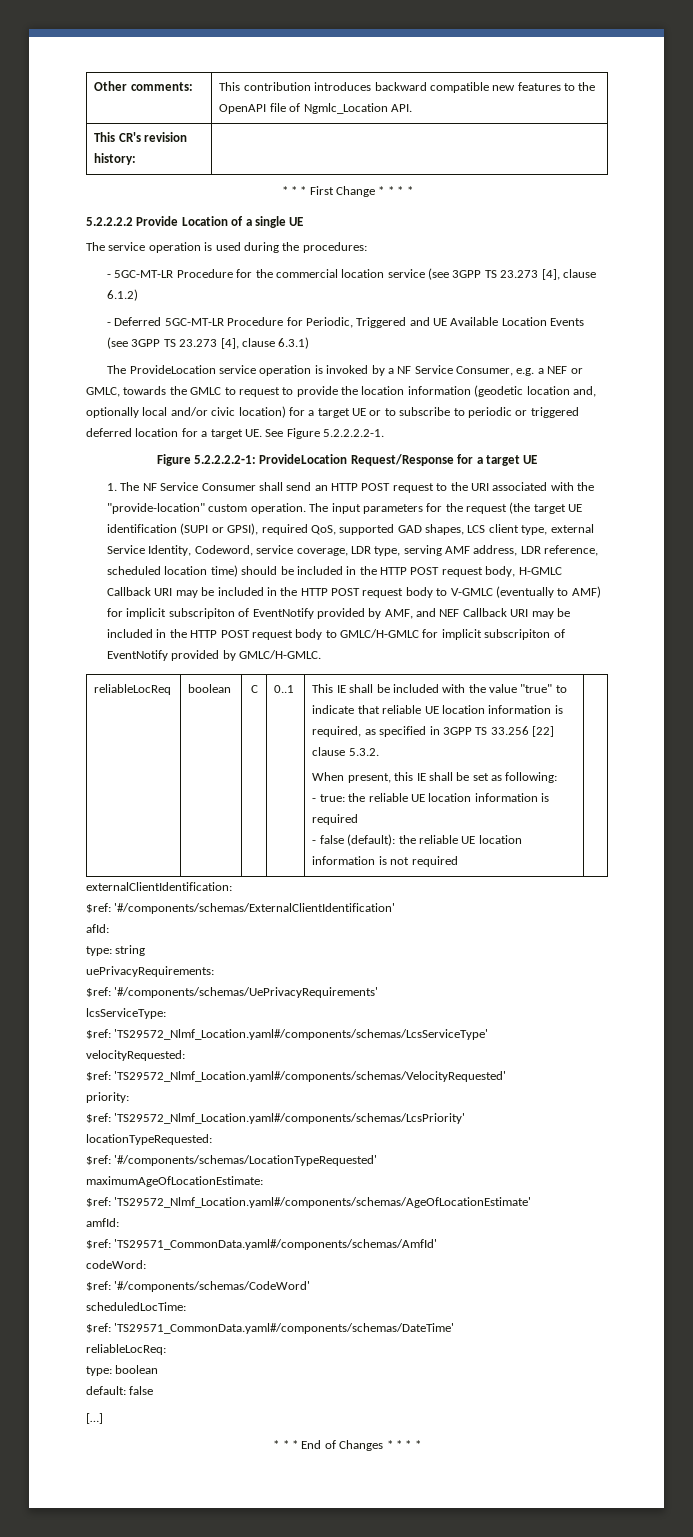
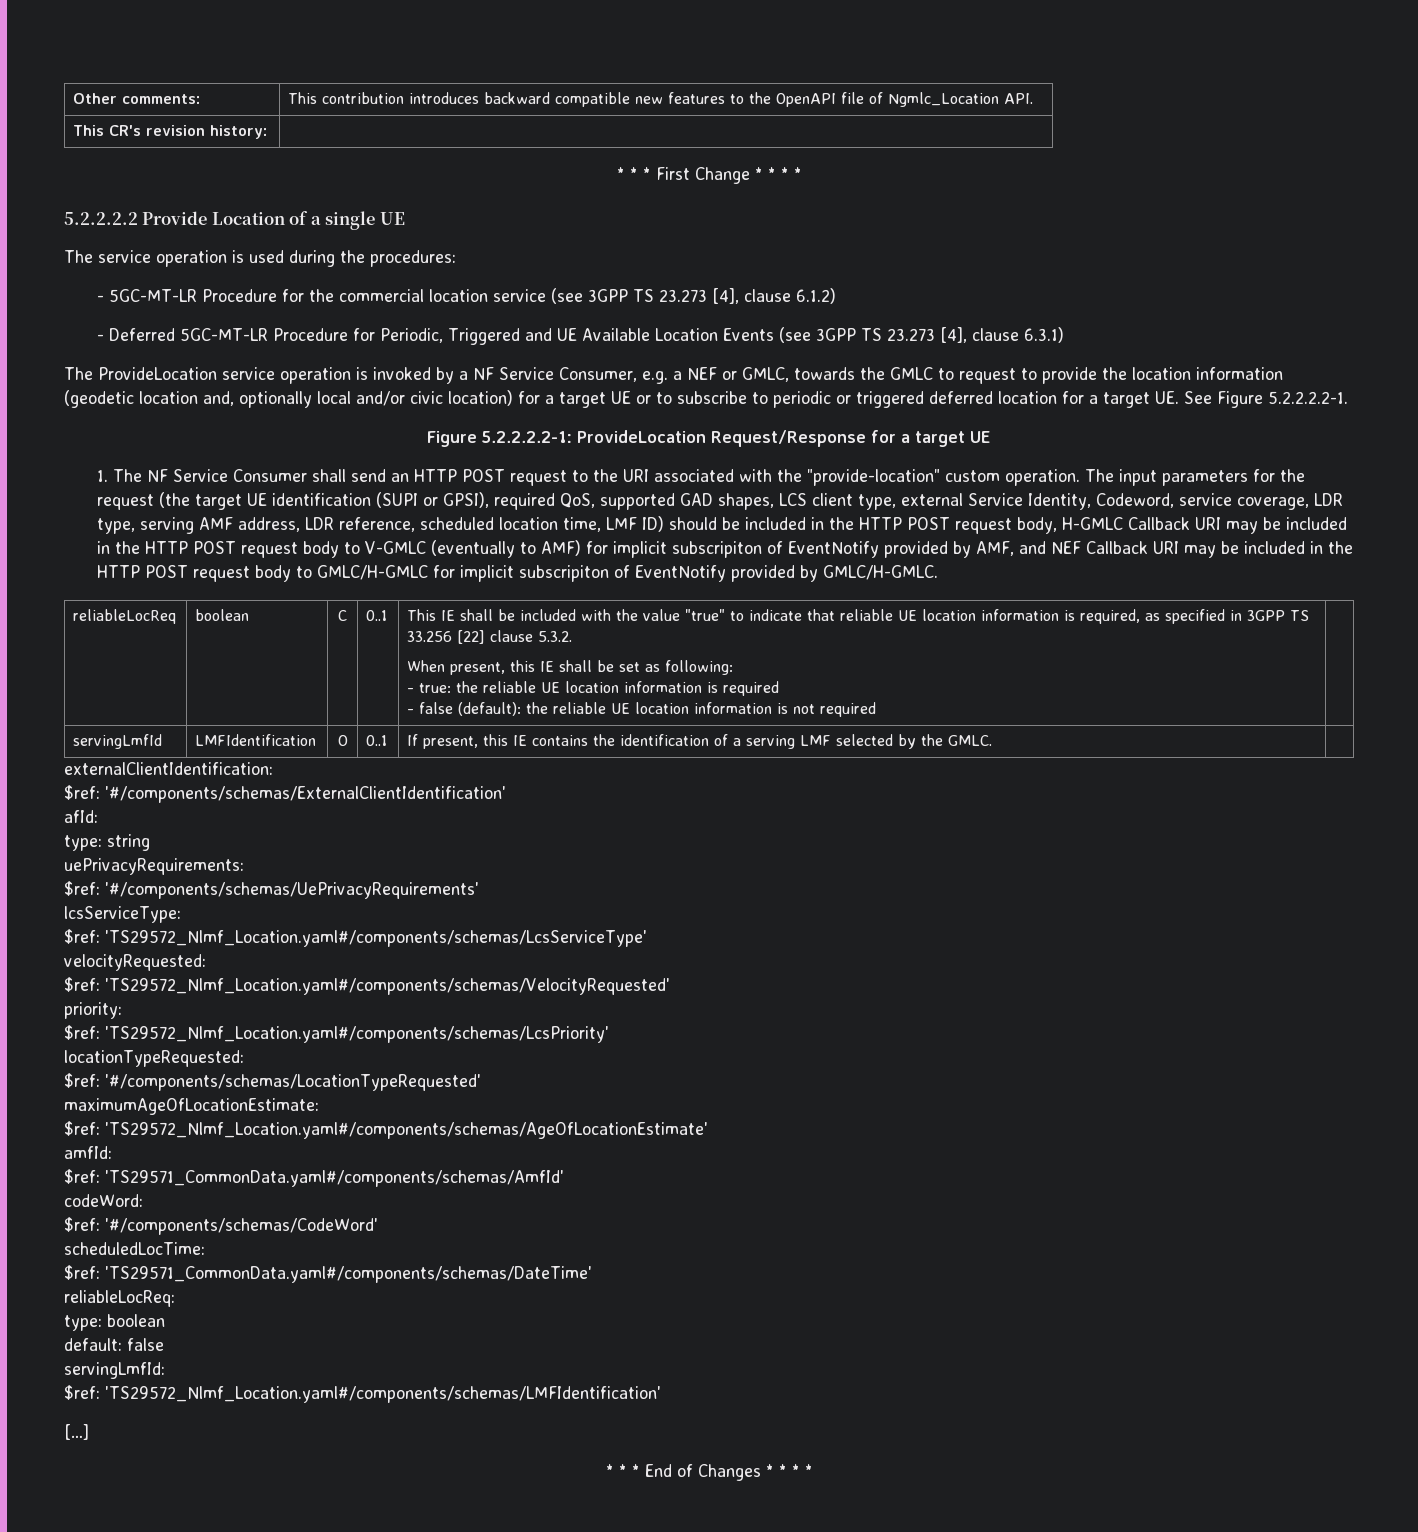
- The input parameters for the request (the target UE identification (SUPI or GPSI), required QoS, supported GAD shapes, LCS client type, external Service Identity, Codeword, service coverage, LDR type, serving AMF address, LDR reference, scheduled location time) should be included in the HTTP POST request body, H-GMLC Callback URI may be included in the HTTP POST request body to V-GMLC (eventually to AMF) for implicit subscripiton of EventNotify provided by AMF, and NEF Callback URI may be included in the HTTP POST request body to GMLC/H-GMLC for implicit subscripiton of EventNotify provided by GMLC/H-GMLC.
+ The input parameters for the request (the target UE identification (SUPI or GPSI), required QoS, supported GAD shapes, LCS client type, external Service Identity, Codeword, service coverage, LDR type, serving AMF address, LDR reference, scheduled location time, LMF ID) should be included in the HTTP POST request body, H-GMLC Callback URI may be included in the HTTP POST request body to V-GMLC (eventually to AMF) for implicit subscripiton of EventNotify provided by AMF, and NEF Callback URI may be included in the HTTP POST request body to GMLC/H-GMLC for implicit subscripiton of EventNotify provided by GMLC/H-GMLC.
+ servingLmfId | LMFIdentification | O | 0..1 | If present, this IE contains the identification of a serving LMF selected by the GMLC. |
+ servingLmfId:
+ $ref: 'TS29572_Nlmf_Location.yaml#/components/schemas/LMFIdentification'

